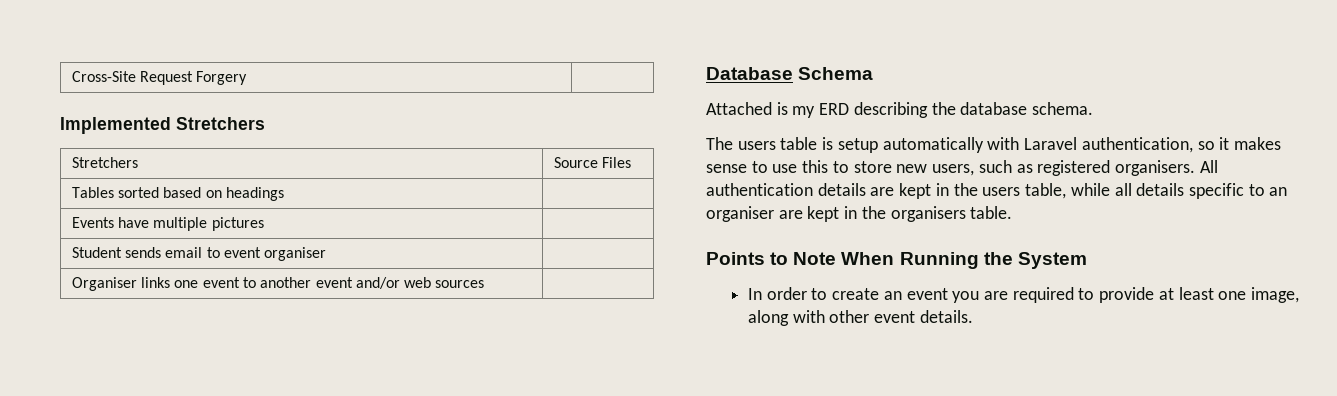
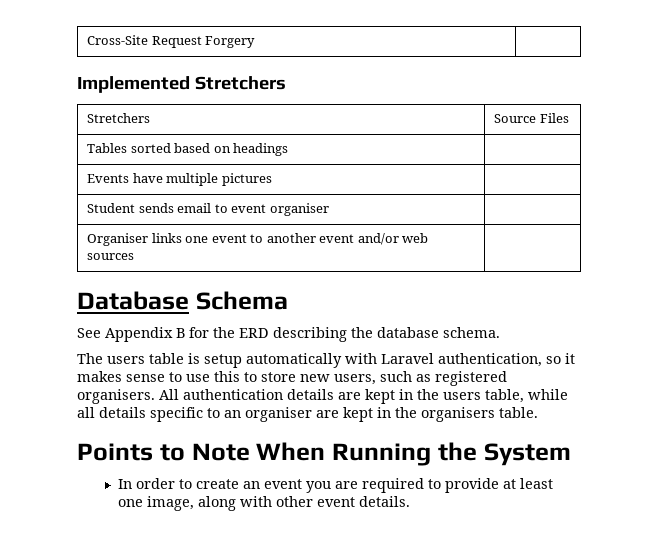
- Attached is my ERD describing the database schema.
+ See Appendix B for the ERD describing the database schema.

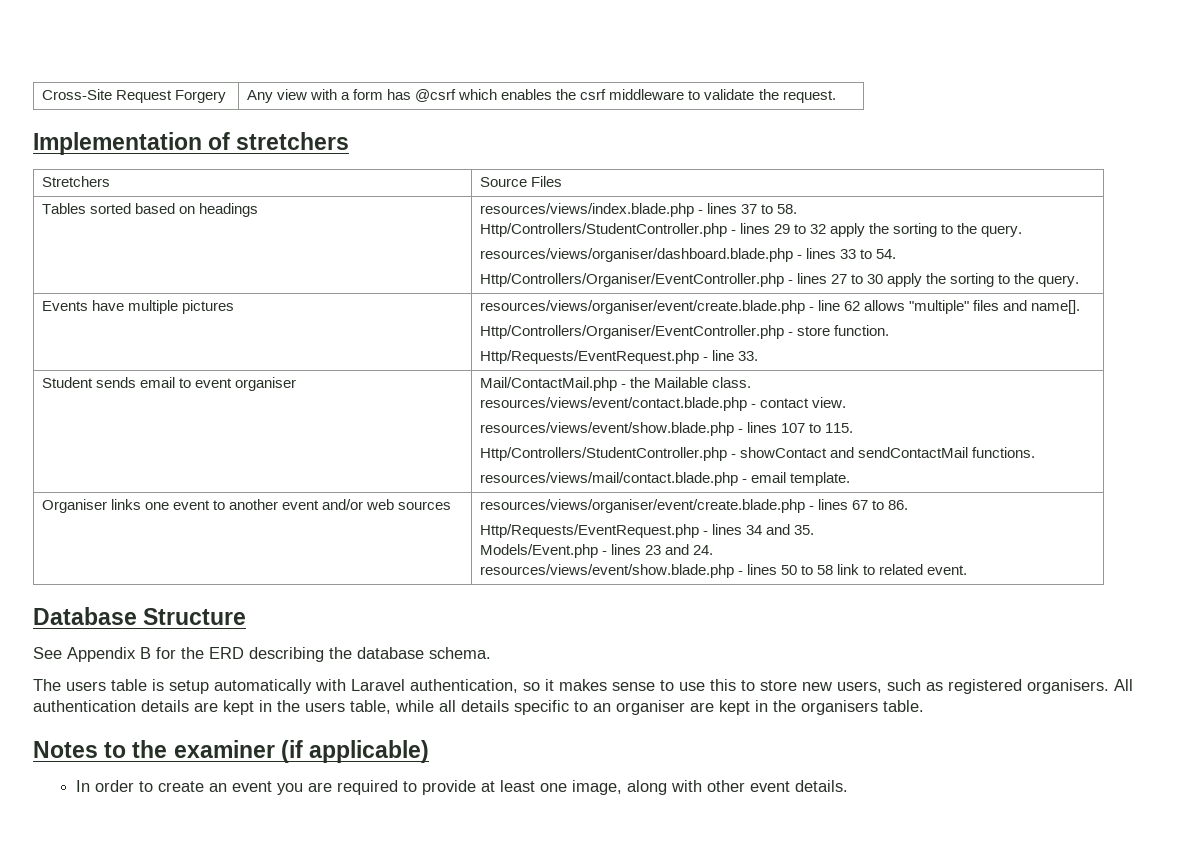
- Cross-Site Request Forgery |
- Implemented Stretchers
+ Cross-Site Request Forgery | Any view with a form has @csrf which enables the csrf middleware to validate the request.
+ Implementation of stretchers
- Events have multiple pictures |
+ resources/views/index.blade.php - lines 37 to 58.
+ Http/Controllers/StudentController.php - lines 29 to 32 apply the sorting to the query.
+ resources/views/organiser/dashboard.blade.php - lines 33 to 54.
+ Http/Controllers/Organiser/EventController.php - lines 27 to 30 apply the sorting to the query.
+ Events have multiple pictures | resources/views/organiser/event/create.blade.php - line 62 allows "multiple" files and name[].
+ Http/Controllers/Organiser/EventController.php - store function.
+ Http/Requests/EventRequest.php - line 33.
- Student sends email to event organiser |
+ Student sends email to event organiser | Mail/ContactMail.php - the Mailable class.
+ resources/views/event/contact.blade.php - contact view.
+ resources/views/event/show.blade.php - lines 107 to 115.
+ Http/Controllers/StudentController.php - showContact and sendContactMail functions.
+ resources/views/mail/contact.blade.php - email template.
- Organiser links one event to another event and/or web sources |
+ Organiser links one event to another event and/or web sources | resources/views/organiser/event/create.blade.php - lines 67 to 86.
+ Http/Requests/EventRequest.php - lines 34 and 35.
+ Models/Event.php - lines 23 and 24.
+ resources/views/event/show.blade.php - lines 50 to 58 link to related event.
- Database Schema
+ Database Structure
- Points to Note When Running the System
+ Notes to the examiner (if applicable)

